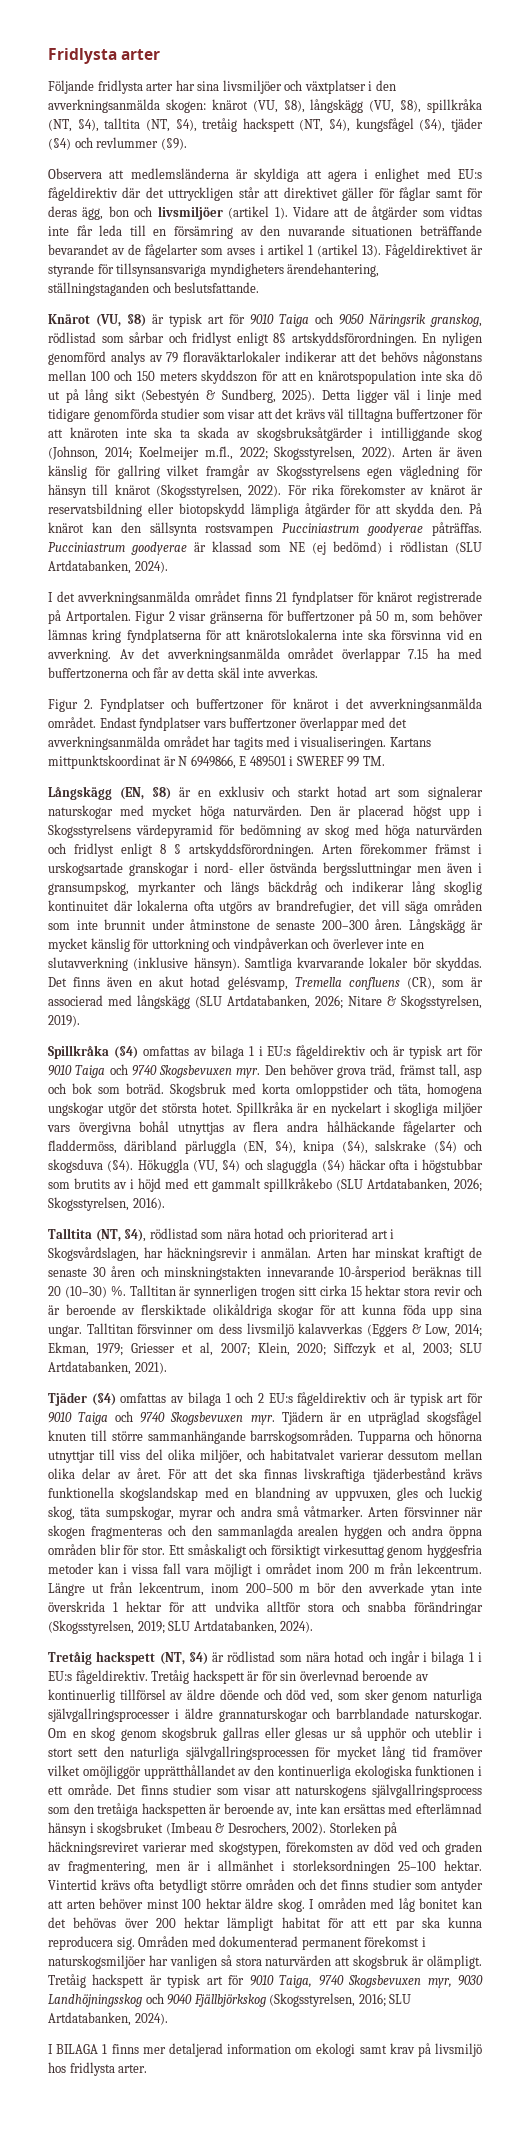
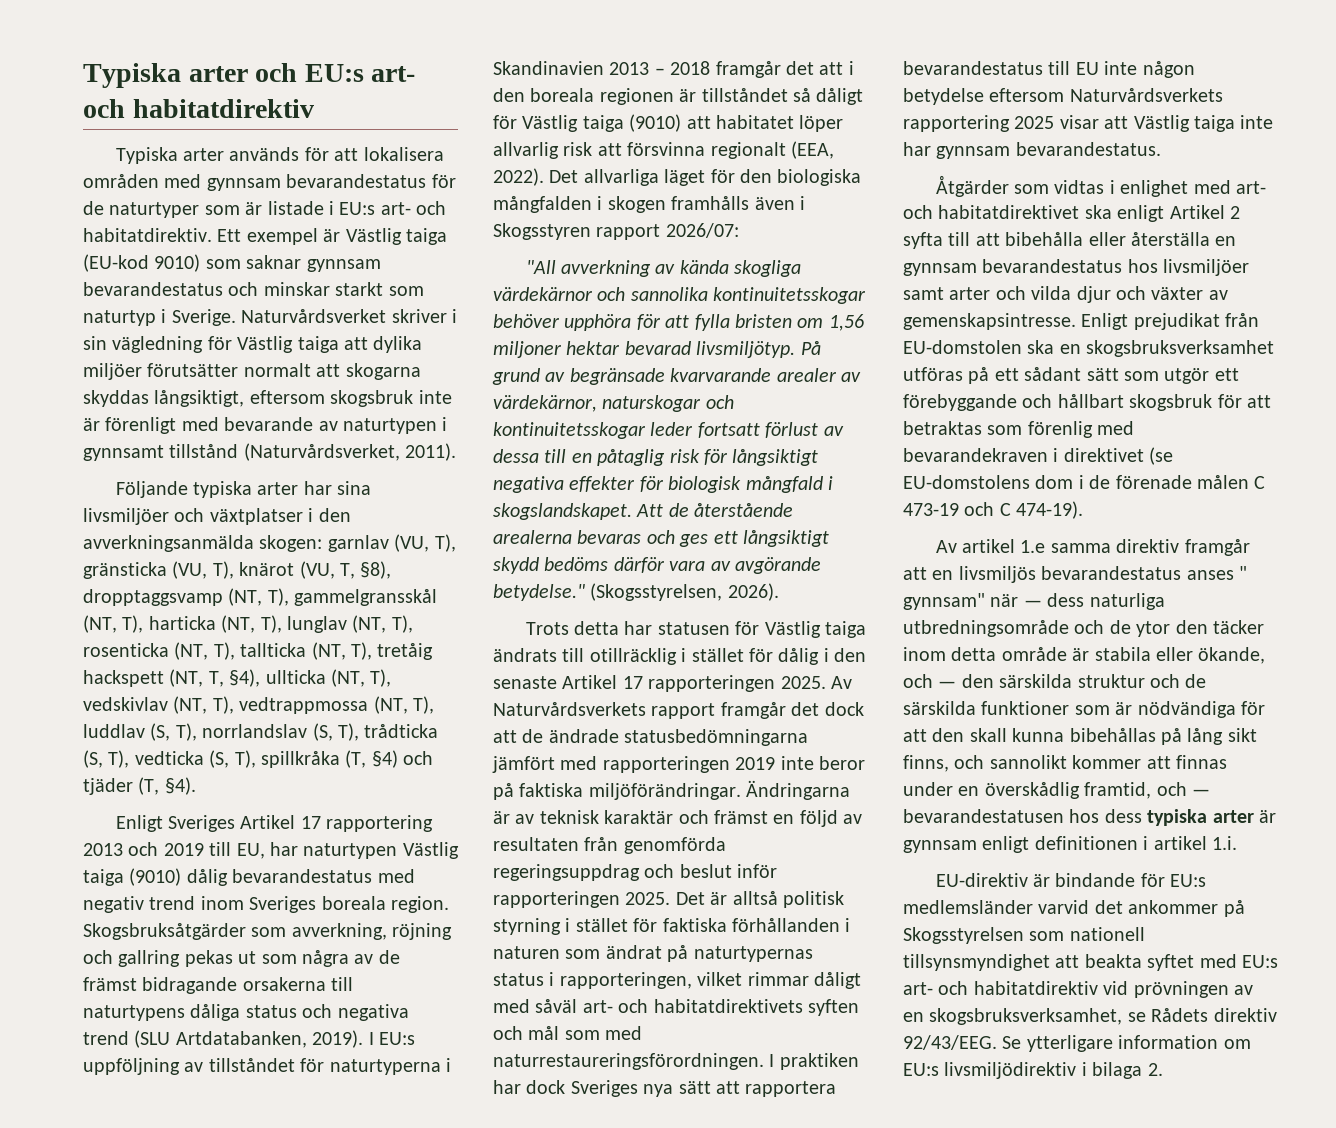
- Fridlysta arter
+ Typiska arter och EU:s art- och habitatdirektiv
+ Typiska arter används för att lokalisera områden med gynnsam bevarandestatus för de naturtyper som är listade i EU:s art- och habitatdirektiv. Ett exempel är Västlig taiga (EU-kod 9010) som saknar gynnsam bevarandestatus och minskar starkt som naturtyp i Sverige. Naturvårdsverket skriver i sin vägledning för Västlig taiga att dylika miljöer förutsätter normalt att skogarna skyddas långsiktigt, eftersom skogsbruk inte är förenligt med bevarande av naturtypen i gynnsamt tillstånd (Naturvårdsverket, 2011).
- Följande fridlysta arter har sina livsmiljöer och växtplatser i den avverkningsanmälda skogen: knärot (VU, §8), långskägg (VU, §8), spillkråka (NT, §4), talltita (NT, §4), tretåig hackspett (NT, §4), kungsfågel (§4), tjäder (§4) och revlummer (§9).
- Observera att medlemsländerna är skyldiga att agera i enlighet med EU:s fågeldirektiv där det uttryckligen står att direktivet gäller för fåglar samt för deras ägg, bon och livsmiljöer (artikel 1). Vidare att de åtgärder som vidtas inte får leda till en försämring av den nuvarande situationen beträffande bevarandet av de fågelarter som avses i artikel 1 (artikel 13). Fågeldirektivet är styrande för tillsynsansvariga myndigheters ärendehantering, ställningstaganden och beslutsfattande.
- Knärot (VU, §8) är typisk art för 9010 Taiga och 9050 Näringsrik granskog, rödlistad som sårbar och fridlyst enligt 8§ artskyddsförordningen. En nyligen genomförd analys av 79 floraväktarlokaler indikerar att det behövs någonstans mellan 100 och 150 meters skyddszon för att en knärotspopulation inte ska dö ut på lång sikt (Sebestyén & Sundberg, 2025). Detta ligger väl i linje med tidigare genomförda studier som visar att det krävs väl tilltagna buffertzoner för att knäroten inte ska ta skada av skogsbruksåtgärder i intilliggande skog (Johnson, 2014; Koelmeijer m.fl., 2022; Skogsstyrelsen, 2022). Arten är även känslig för gallring vilket framgår av Skogsstyrelsens egen vägledning för hänsyn till knärot (Skogsstyrelsen, 2022). För rika förekomster av knärot är reservatsbildning eller biotopskydd lämpliga åtgärder för att skydda den. På knärot kan den sällsynta rostsvampen Pucciniastrum goodyerae påträffas. Pucciniastrum goodyerae är klassad som NE (ej bedömd) i rödlistan (SLU Artdatabanken, 2024).
- I det avverkningsanmälda området finns 21 fyndplatser för knärot registrerade på Artportalen. Figur 2 visar gränserna för buffertzoner på 50 m, som behöver lämnas kring fyndplatserna för att knärotslokalerna inte ska försvinna vid en avverkning. Av det avverkningsanmälda området överlappar 7.15 ha med buffertzonerna och får av detta skäl inte avverkas.
- Figur 2. Fyndplatser och buffertzoner för knärot i det avverkningsanmälda området. Endast fyndplatser vars buffertzoner överlappar med det avverkningsanmälda området har tagits med i visualiseringen. Kartans mittpunktskoordinat är N 6949866, E 489501 i SWEREF 99 TM.
- Långskägg (EN, §8) är en exklusiv och starkt hotad art som signalerar naturskogar med mycket höga naturvärden. Den är placerad högst upp i Skogsstyrelsens värdepyramid för bedömning av skog med höga naturvärden och fridlyst enligt 8 § artskyddsförordningen. Arten förekommer främst i urskogsartade granskogar i nord- eller östvända bergssluttningar men även i gransumpskog, myrkanter och längs bäckdråg och indikerar lång skoglig kontinuitet där lokalerna ofta utgörs av brandrefugier, det vill säga områden som inte brunnit under åtminstone de senaste 200–300 åren. Långskägg är mycket känslig för uttorkning och vindpåverkan och överlever inte en slutavverkning (inklusive hänsyn). Samtliga kvarvarande lokaler bör skyddas. Det finns även en akut hotad gelésvamp, Tremella confluens (CR), som är associerad med långskägg (SLU Artdatabanken, 2026; Nitare & Skogsstyrelsen, 2019).
- Spillkråka (§4) omfattas av bilaga 1 i EU:s fågeldirektiv och är typisk art för 9010 Taiga och 9740 Skogsbevuxen myr. Den behöver grova träd, främst tall, asp och bok som boträd. Skogsbruk med korta omloppstider och täta, homogena ungskogar utgör det största hotet. Spillkråka är en nyckelart i skogliga miljöer vars övergivna bohål utnyttjas av flera andra hålhäckande fågelarter och fladdermöss, däribland pärluggla (EN, §4), knipa (§4), salskrake (§4) och skogsduva (§4). Hökuggla (VU, §4) och slaguggla (§4) häckar ofta i högstubbar som brutits av i höjd med ett gammalt spillkråkebo (SLU Artdatabanken, 2026; Skogsstyrelsen, 2016).
- Talltita (NT, §4), rödlistad som nära hotad och prioriterad art i Skogsvårdslagen, har häckningsrevir i anmälan. Arten har minskat kraftigt de senaste 30 åren och minskningstakten innevarande 10-årsperiod beräknas till 20 (10–30) %. Talltitan är synnerligen trogen sitt cirka 15 hektar stora revir och är beroende av flerskiktade olikåldriga skogar för att kunna föda upp sina ungar. Talltitan försvinner om dess livsmiljö kalavverkas (Eggers & Low, 2014; Ekman, 1979; Griesser et al, 2007; Klein, 2020; Siffczyk et al, 2003; SLU Artdatabanken, 2021).
- Tjäder (§4) omfattas av bilaga 1 och 2 EU:s fågeldirektiv och är typisk art för 9010 Taiga och 9740 Skogsbevuxen myr. Tjädern är en utpräglad skogsfågel knuten till större sammanhängande barrskogsområden. Tupparna och hönorna utnyttjar till viss del olika miljöer, och habitatvalet varierar dessutom mellan olika delar av året. För att det ska finnas livskraftiga tjäderbestånd krävs funktionella skogslandskap med en blandning av uppvuxen, gles och luckig skog, täta sumpskogar, myrar och andra små våtmarker. Arten försvinner när skogen fragmenteras och den sammanlagda arealen hyggen och andra öppna områden blir för stor. Ett småskaligt och försiktigt virkesuttag genom hyggesfria metoder kan i vissa fall vara möjligt i området inom 200 m från lekcentrum. Längre ut från lekcentrum, inom 200–500 m bör den avverkade ytan inte överskrida 1 hektar för att undvika alltför stora och snabba förändringar (Skogsstyrelsen, 2019; SLU Artdatabanken, 2024).
- Tretåig hackspett (NT, §4) är rödlistad som nära hotad och ingår i bilaga 1 i EU:s fågeldirektiv. Tretåig hackspett är för sin överlevnad beroende av kontinuerlig tillförsel av äldre döende och död ved, som sker genom naturliga självgallringsprocesser i äldre grannaturskogar och barrblandade naturskogar. Om en skog genom skogsbruk gallras eller glesas ur så upphör och uteblir i stort sett den naturliga självgallringsprocessen för mycket lång tid framöver vilket omöjliggör upprätthållandet av den kontinuerliga ekologiska funktionen i ett område. Det finns studier som visar att naturskogens självgallringsprocess som den tretåiga hackspetten är beroende av, inte kan ersättas med efterlämnad hänsyn i skogsbruket (Imbeau & Desrochers, 2002). Storleken på häckningsreviret varierar med skogstypen, förekomsten av död ved och graden av fragmentering, men är i allmänhet i storleksordningen 25–100 hektar. Vintertid krävs ofta betydligt större områden och det finns studier som antyder att arten behöver minst 100 hektar äldre skog. I områden med låg bonitet kan det behövas över 200 hektar lämpligt habitat för att ett par ska kunna reproducera sig. Områden med dokumenterad permanent förekomst i naturskogsmiljöer har vanligen så stora naturvärden att skogsbruk är olämpligt. Tretåig hackspett är typisk art för 9010 Taiga, 9740 Skogsbevuxen myr, 9030 Landhöjningsskog och 9040 Fjällbjörkskog (Skogsstyrelsen, 2016; SLU Artdatabanken, 2024).
- I BILAGA 1 finns mer detaljerad information om ekologi samt krav på livsmiljö hos fridlysta arter.
+ Följande typiska arter har sina livsmiljöer och växtplatser i den avverkningsanmälda skogen: garnlav (VU, T), gränsticka (VU, T), knärot (VU, T, §8), dropptaggsvamp (NT, T), gammelgransskål (NT, T), harticka (NT, T), lunglav (NT, T), rosenticka (NT, T), tallticka (NT, T), tretåig hackspett (NT, T, §4), ullticka (NT, T), vedskivlav (NT, T), vedtrappmossa (NT, T), luddlav (S, T), norrlandslav (S, T), trådticka (S, T), vedticka (S, T), spillkråka (T, §4) och tjäder (T, §4).
+ Enligt Sveriges Artikel 17 rapportering 2013 och 2019 till EU, har naturtypen Västlig taiga (9010) dålig bevarandestatus med negativ trend inom Sveriges boreala region. Skogsbruksåtgärder som avverkning, röjning och gallring pekas ut som några av de främst bidragande orsakerna till naturtypens dåliga status och negativa trend (SLU Artdatabanken, 2019). I EU:s uppföljning av tillståndet för naturtyperna i Skandinavien 2013 – 2018 framgår det att i den boreala regionen är tillståndet så dåligt för Västlig taiga (9010) att habitatet löper allvarlig risk att försvinna regionalt (EEA, 2022). Det allvarliga läget för den biologiska mångfalden i skogen framhålls även i Skogsstyren rapport 2026/07:
+ "All avverkning av kända skogliga värdekärnor och sannolika kontinuitetsskogar behöver upphöra för att fylla bristen om 1,56 miljoner hektar bevarad livsmiljötyp. På grund av begränsade kvarvarande arealer av värdekärnor, naturskogar och kontinuitetsskogar leder fortsatt förlust av dessa till en påtaglig risk för långsiktigt negativa effekter för biologisk mångfald i skogslandskapet. Att de återstående arealerna bevaras och ges ett långsiktigt skydd bedöms därför vara av avgörande betydelse." (Skogsstyrelsen, 2026).
+ Trots detta har statusen för Västlig taiga ändrats till otillräcklig i stället för dålig i den senaste Artikel 17 rapporteringen 2025. Av Naturvårdsverkets rapport framgår det dock att de ändrade statusbedömningarna jämfört med rapporteringen 2019 inte beror på faktiska miljöförändringar. Ändringarna är av teknisk karaktär och främst en följd av resultaten från genomförda regeringsuppdrag och beslut inför rapporteringen 2025. Det är alltså politisk styrning i stället för faktiska förhållanden i naturen som ändrat på naturtypernas status i rapporteringen, vilket rimmar dåligt med såväl art- och habitatdirektivets syften och mål som med naturrestaureringsförordningen. I praktiken har dock Sveriges nya sätt att rapportera bevarandestatus till EU inte någon betydelse eftersom Naturvårdsverkets rapportering 2025 visar att Västlig taiga inte har gynnsam bevarandestatus.
+ Åtgärder som vidtas i enlighet med art- och habitatdirektivet ska enligt Artikel 2 syfta till att bibehålla eller återställa en gynnsam bevarandestatus hos livsmiljöer samt arter och vilda djur och växter av gemenskapsintresse. Enligt prejudikat från EU-domstolen ska en skogsbruksverksamhet utföras på ett sådant sätt som utgör ett förebyggande och hållbart skogsbruk för att betraktas som förenlig med bevarandekraven i direktivet (se EU-domstolens dom i de förenade målen C 473-19 och C 474-19).
+ Av artikel 1.e samma direktiv framgår att en livsmiljös bevarandestatus anses " gynnsam" när — dess naturliga utbredningsområde och de ytor den täcker inom detta område är stabila eller ökande, och — den särskilda struktur och de särskilda funktioner som är nödvändiga för att den skall kunna bibehållas på lång sikt finns, och sannolikt kommer att finnas under en överskådlig framtid, och — bevarandestatusen hos dess typiska arter är gynnsam enligt definitionen i artikel 1.i.
+ EU-direktiv är bindande för EU:s medlemsländer varvid det ankommer på Skogsstyrelsen som nationell tillsynsmyndighet att beakta syftet med EU:s art- och habitatdirektiv vid prövningen av en skogsbruksverksamhet, se Rådets direktiv 92/43/EEG. Se ytterligare information om EU:s livsmiljödirektiv i bilaga 2.

